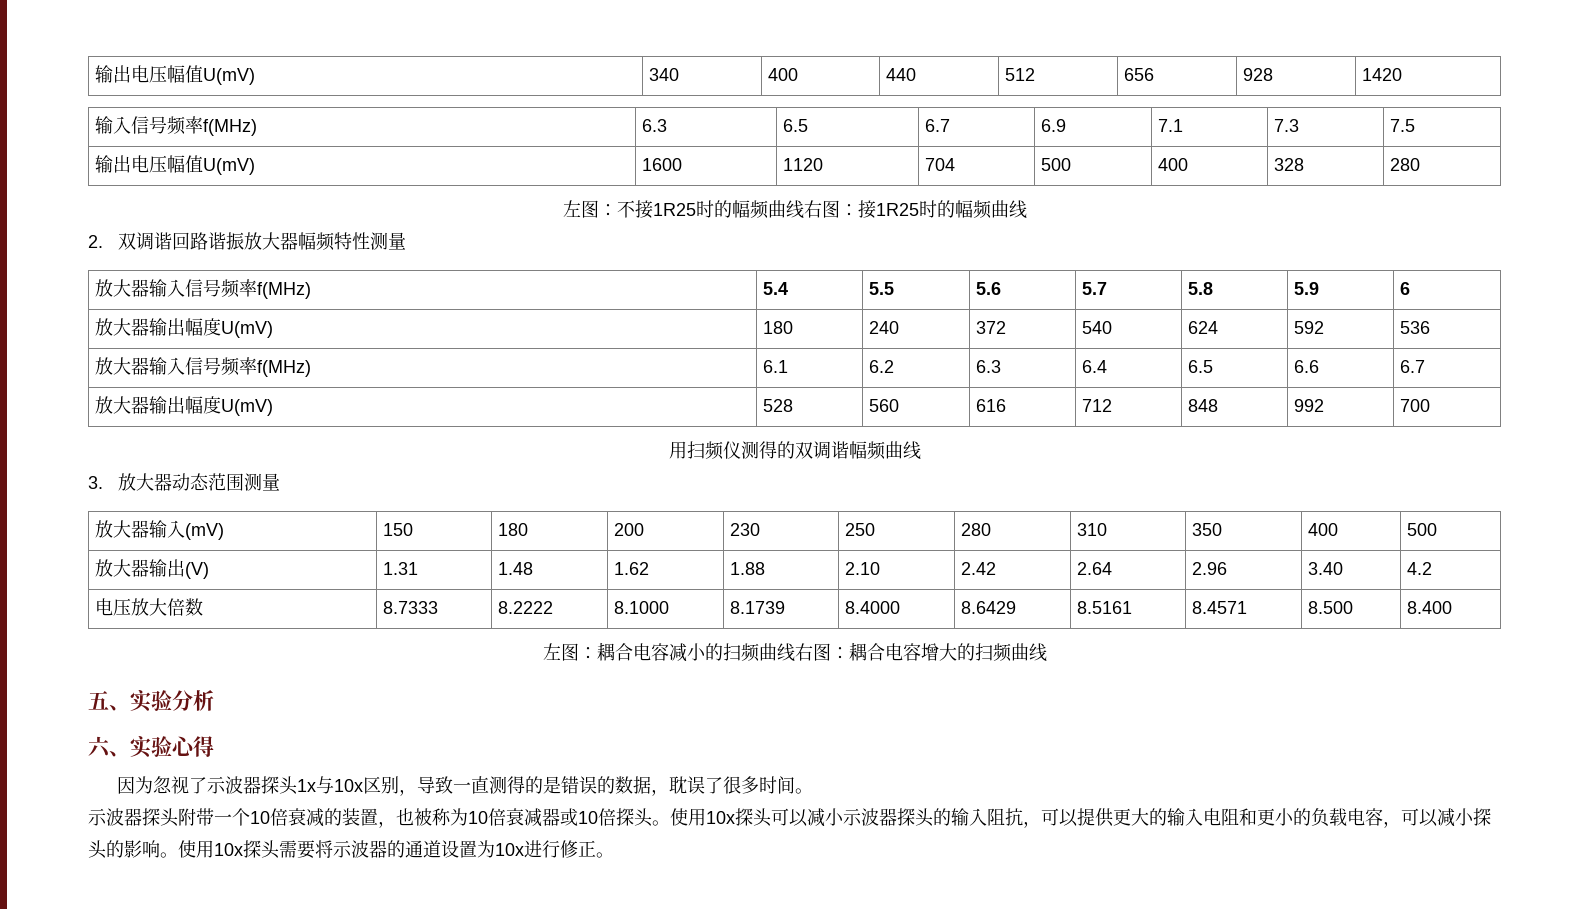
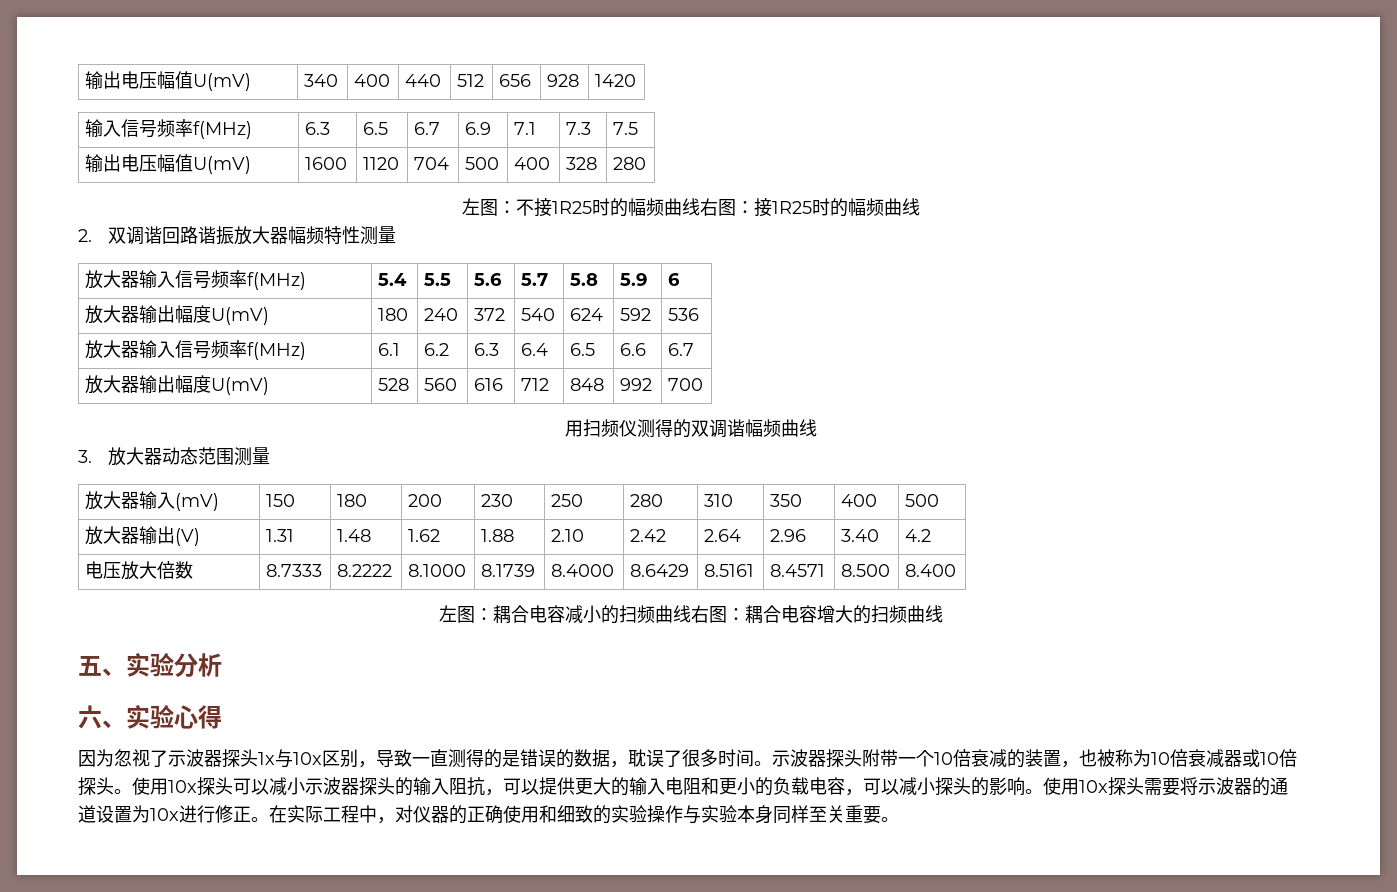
- 因为忽视了示波器探头1x与10x区别，导致一直测得的是错误的数据，耽误了很多时间。
- 示波器探头附带一个10倍衰减的装置，也被称为10倍衰减器或10倍探头。
+ 因为忽视了示波器探头1x与10x区别，导致一直测得的是错误的数据，耽误了很多时间。示波器探头附带一个10倍衰减的装置，也被称为10倍衰减器或10倍探头。
+ 在实际工程中，对仪器的正确使用和细致的实验操作与实验本身同样至关重要。

